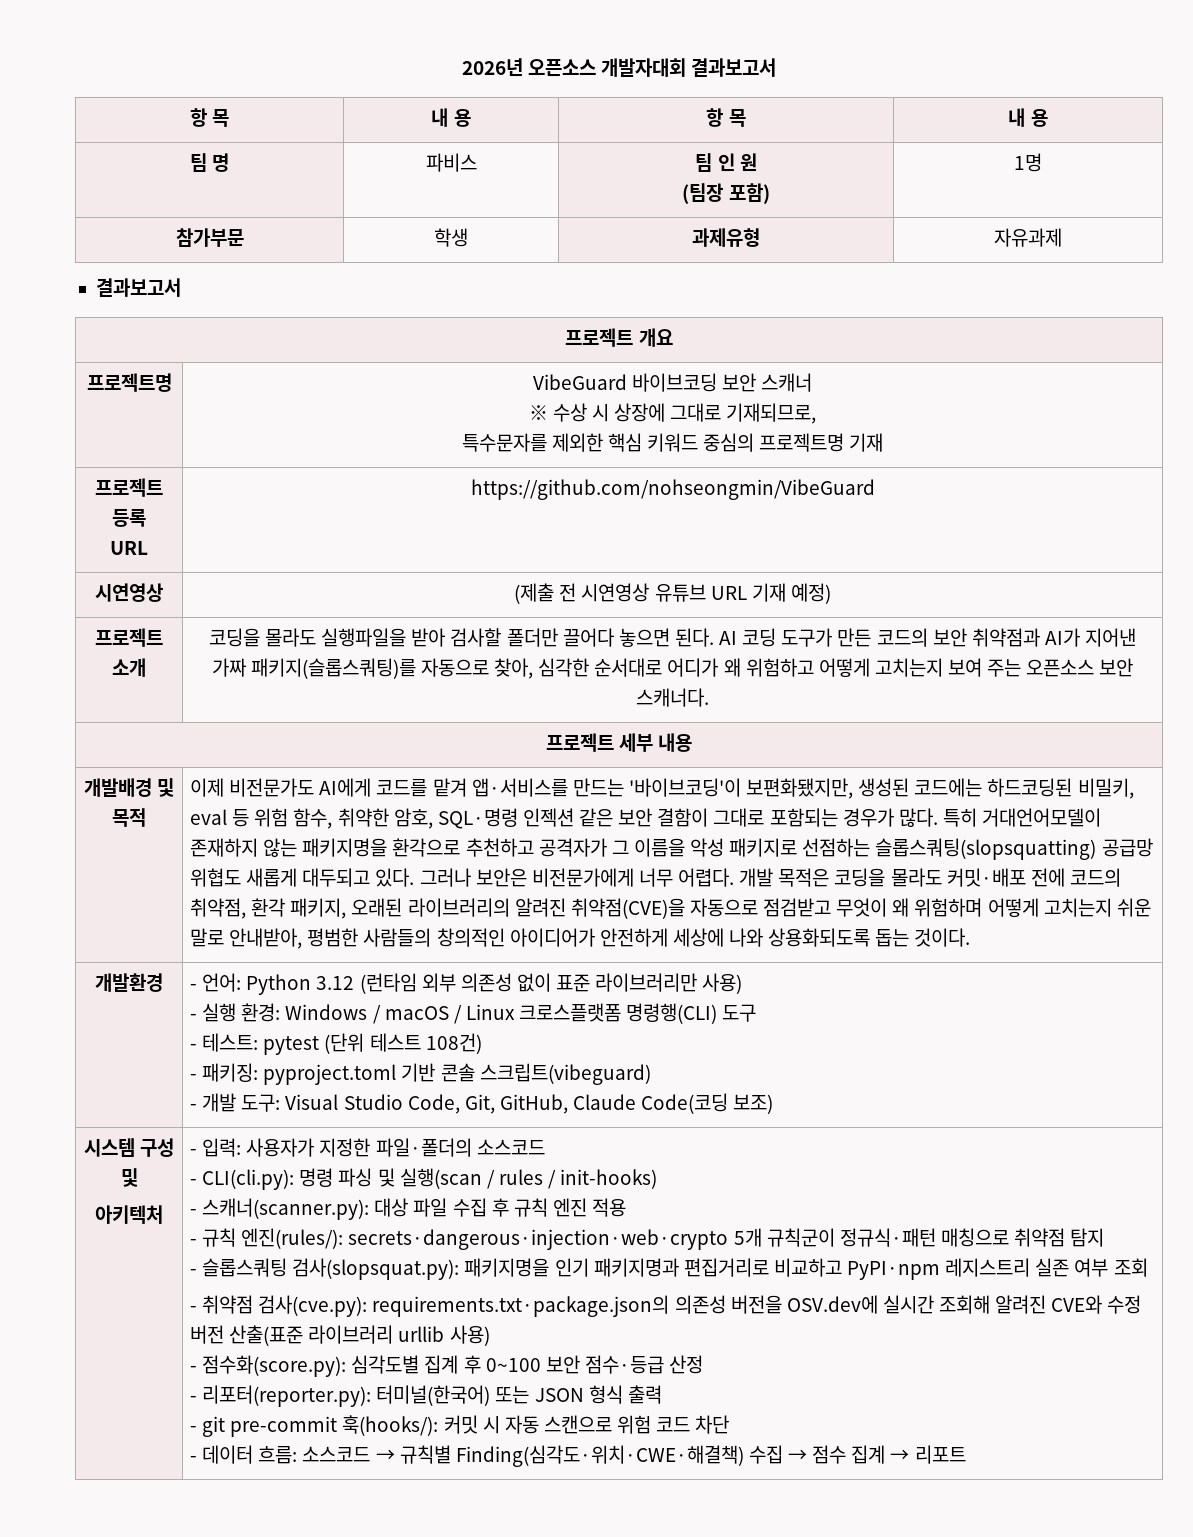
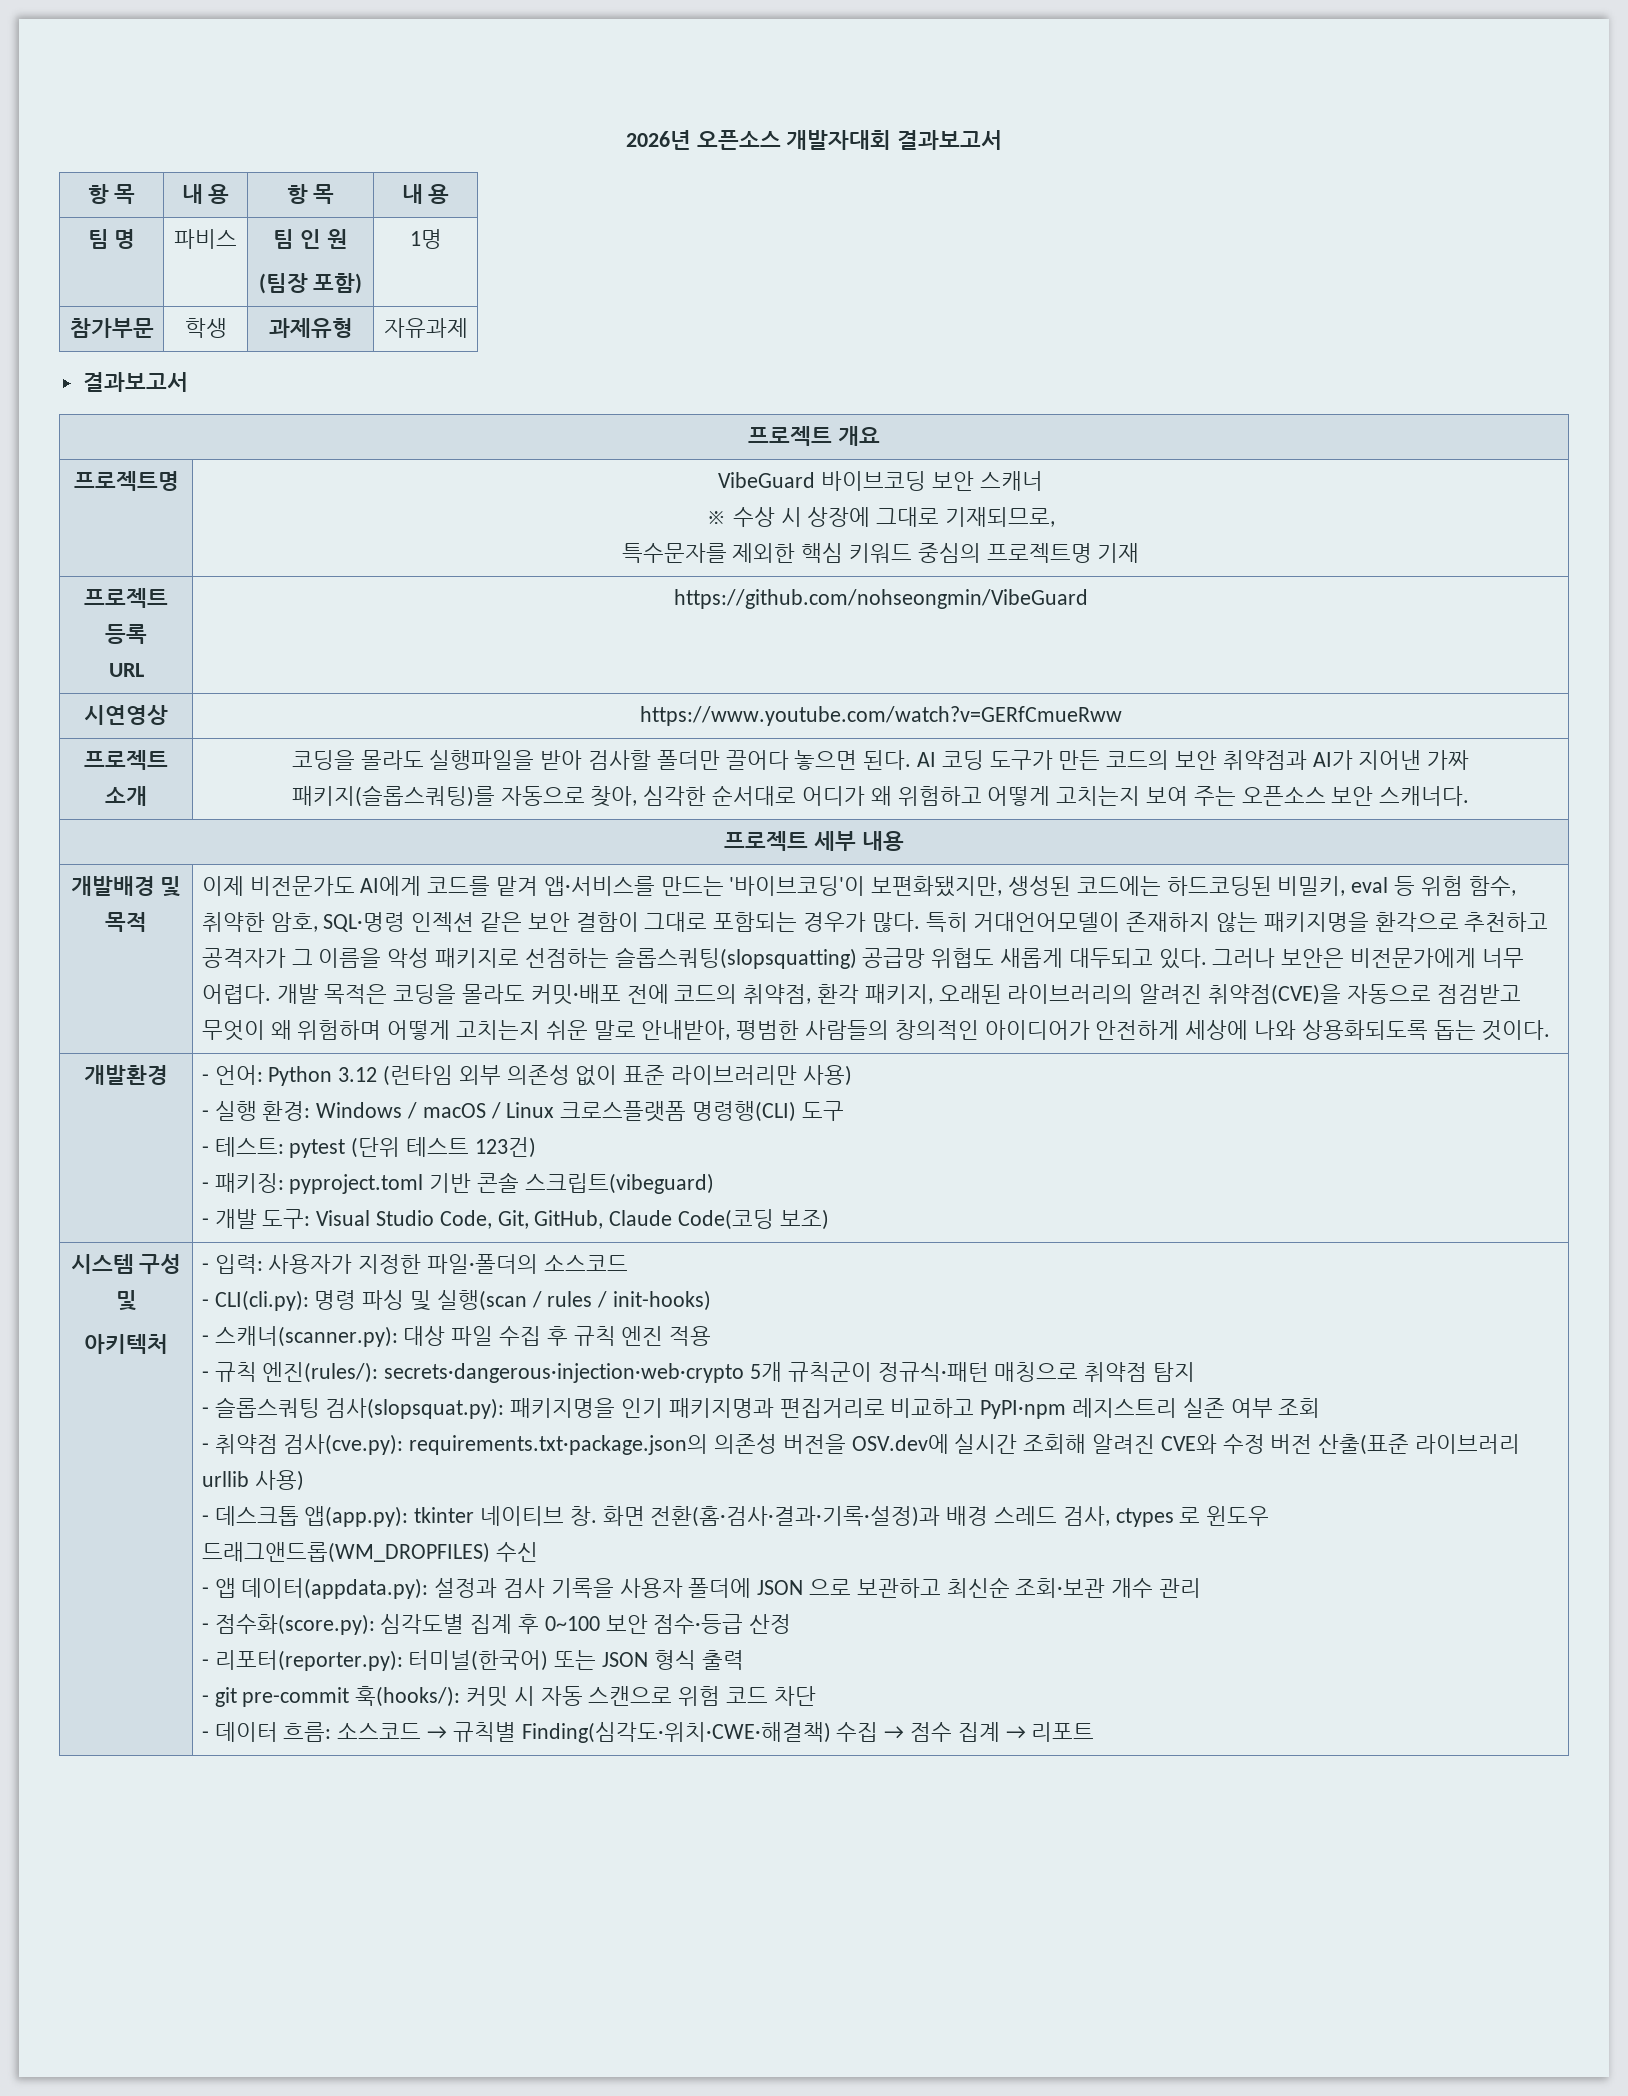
- 시연영상 | (제출 전 시연영상 유튜브 URL 기재 예정)
+ 시연영상 | https://www.youtube.com/watch?v=GERfCmueRww
- - 테스트: pytest (단위 테스트 108건)
+ - 테스트: pytest (단위 테스트 123건)
+ - 데스크톱 앱(app.py): tkinter 네이티브 창. 화면 전환(홈·검사·결과·기록·설정)과 배경 스레드 검사, ctypes 로 윈도우 드래그앤드롭(WM_DROPFILES) 수신
+ - 앱 데이터(appdata.py): 설정과 검사 기록을 사용자 폴더에 JSON 으로 보관하고 최신순 조회·보관 개수 관리

